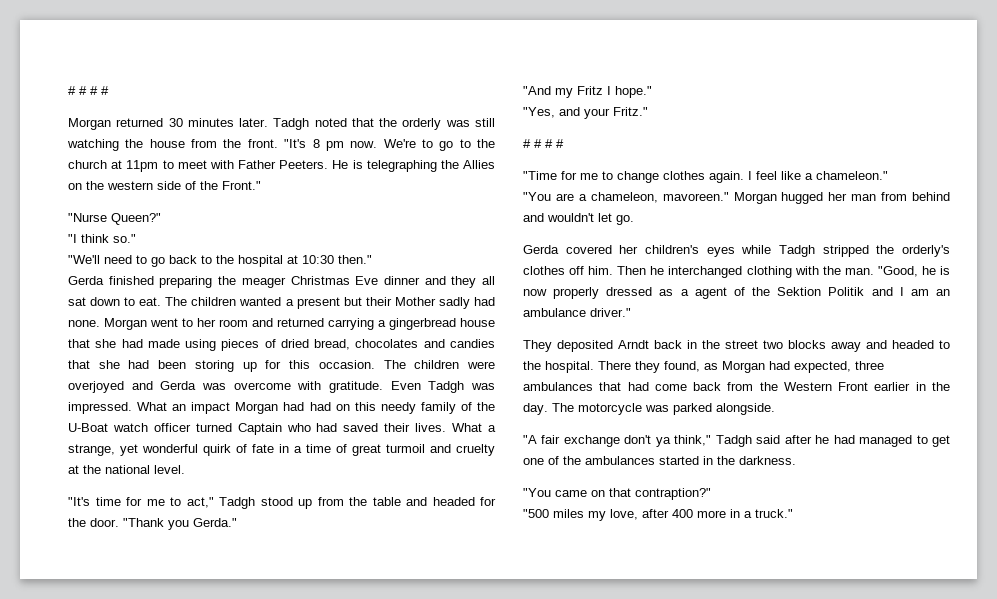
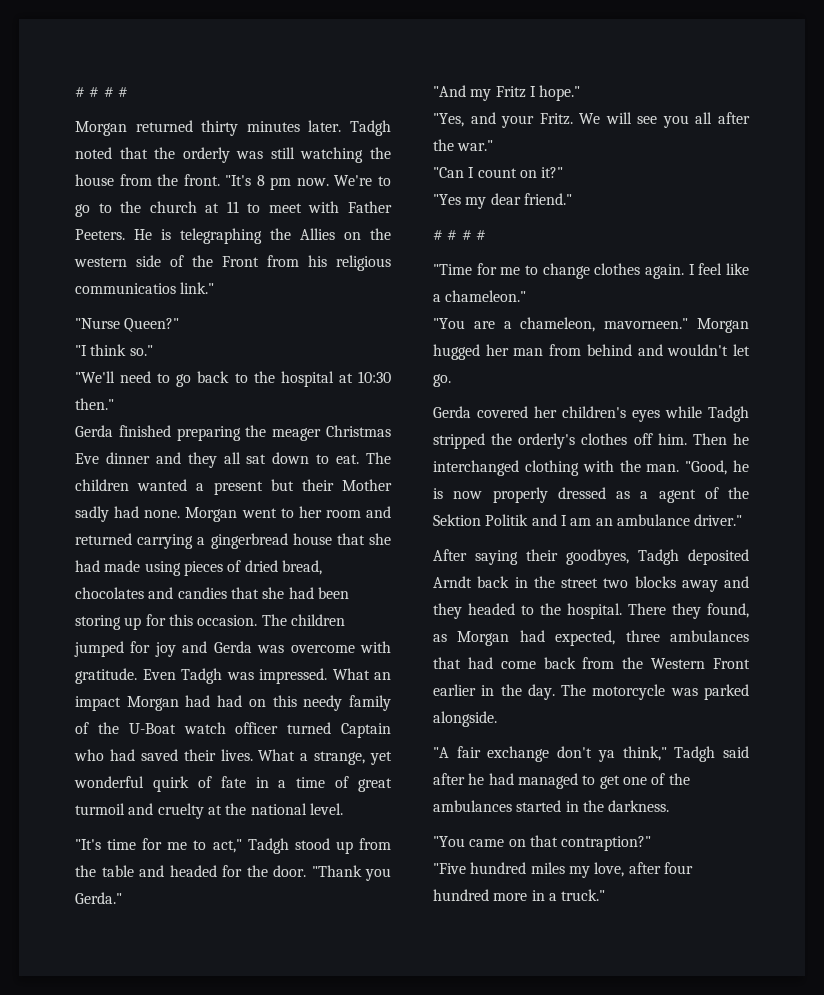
- Morgan returned 30 minutes later.
+ Morgan returned thirty minutes later.
- We're to go to the church at 11pm to meet with Father Peeters.
+ We're to go to the church at 11 to meet with Father Peeters.
- He is telegraphing the Allies on the western side of the Front."
+ He is telegraphing the Allies on the western side of the Front from his religious communicatios link."
- The children were overjoyed and Gerda was overcome with gratitude.
+ The children jumped for joy and Gerda was overcome with gratitude.
- "Yes, and your Fritz."
+ "Yes, and your Fritz. We will see you all after the war."
+ "Can I count on it?"
+ "Yes my dear friend."
- "You are a chameleon, mavoreen."
+ "You are a chameleon, mavorneen."
- They deposited Arndt back in the street two blocks away and headed to the hospital.
+ After saying their goodbyes, Tadgh deposited Arndt back in the street two blocks away and they headed to the hospital.
- "500 miles my love, after 400 more in a truck."
+ "Five hundred miles my love, after four hundred more in a truck."

